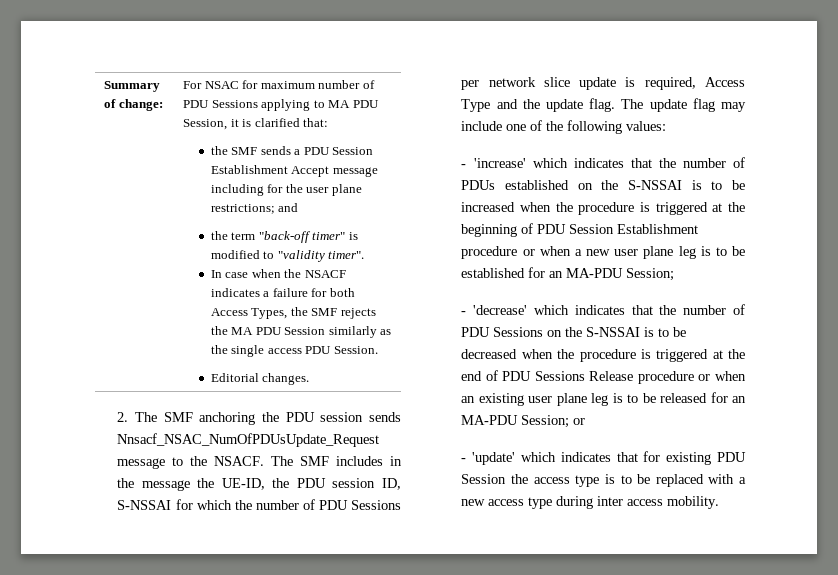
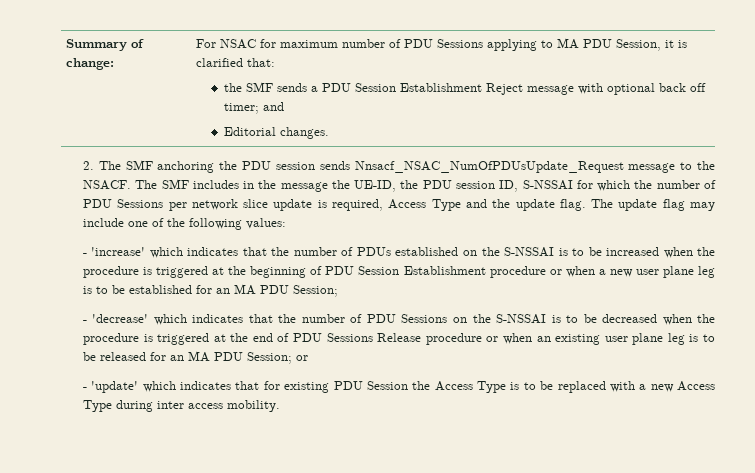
- the SMF sends a PDU Session Establishment Accept message including for the user plane restrictions; and
- the term "back-off timer" is modified to "validity timer".
- In case when the NSACF indicates a failure for both Access Types, the SMF rejects the MA PDU Session similarly as the single access PDU Session.
+ the SMF sends a PDU Session Establishment Reject message with optional back off timer; and
- - 'increase' which indicates that the number of PDUs established on the S-NSSAI is to be increased when the procedure is triggered at the beginning of PDU Session Establishment procedure or when a new user plane leg is to be established for an MA-PDU Session;
+ - 'increase' which indicates that the number of PDUs established on the S-NSSAI is to be increased when the procedure is triggered at the beginning of PDU Session Establishment procedure or when a new user plane leg is to be established for an MA PDU Session;
- - 'decrease' which indicates that the number of PDU Sessions on the S-NSSAI is to be decreased when the procedure is triggered at the end of PDU Sessions Release procedure or when an existing user plane leg is to be released for an MA-PDU Session; or
+ - 'decrease' which indicates that the number of PDU Sessions on the S-NSSAI is to be decreased when the procedure is triggered at the end of PDU Sessions Release procedure or when an existing user plane leg is to be released for an MA PDU Session; or
- - 'update' which indicates that for existing PDU Session the access type is to be replaced with a new access type during inter access mobility.
+ - 'update' which indicates that for existing PDU Session the Access Type is to be replaced with a new Access Type during inter access mobility.

